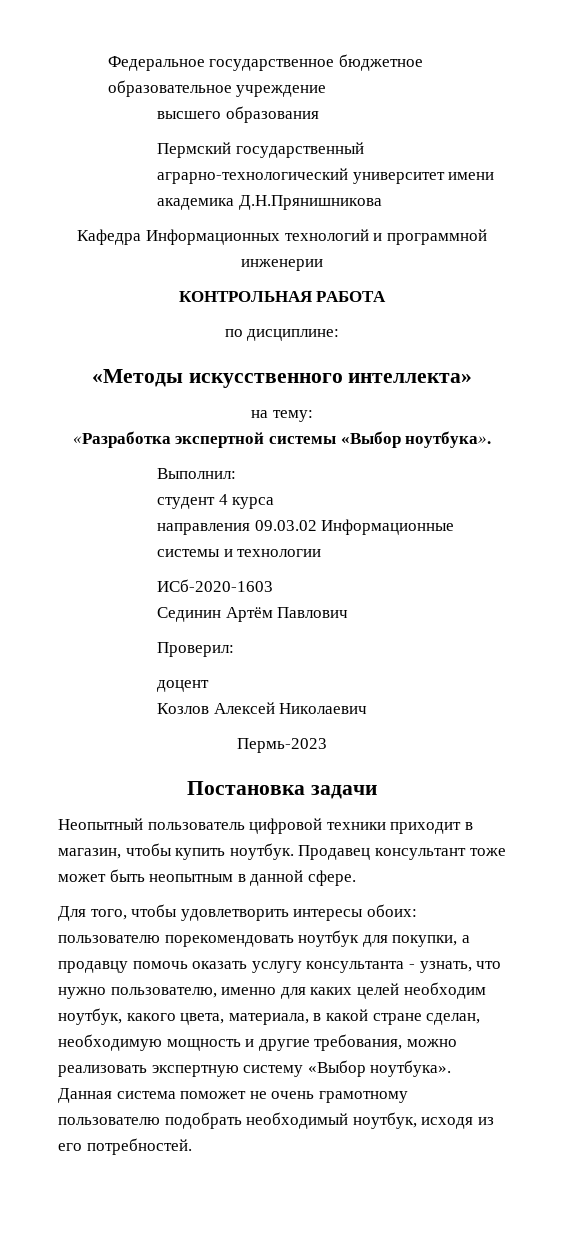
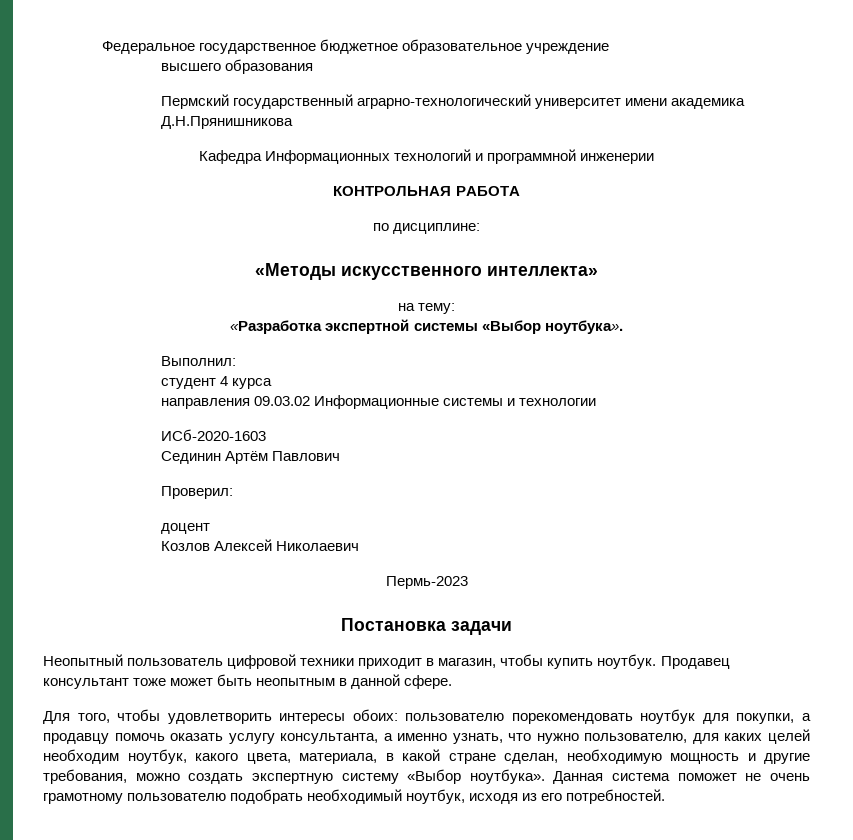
- Для того, чтобы удовлетворить интересы обоих: пользователю порекомендовать ноутбук для покупки, а продавцу помочь оказать услугу консультанта - узнать, что нужно пользователю, именно для каких целей необходим ноутбук, какого цвета, материала, в какой стране сделан, необходимую мощность и другие требования, можно реализовать экспертную систему «Выбор ноутбука».
+ Для того, чтобы удовлетворить интересы обоих: пользователю порекомендовать ноутбук для покупки, а продавцу помочь оказать услугу консультанта, а именно узнать, что нужно пользователю, для каких целей необходим ноутбук, какого цвета, материала, в какой стране сделан, необходимую мощность и другие требования, можно создать экспертную систему «Выбор ноутбука».

